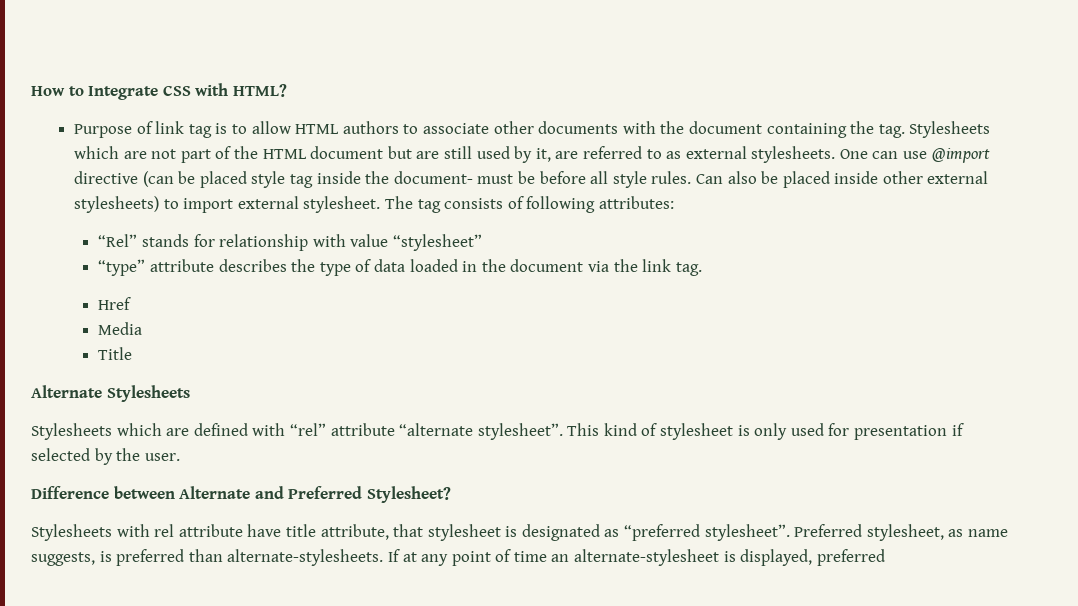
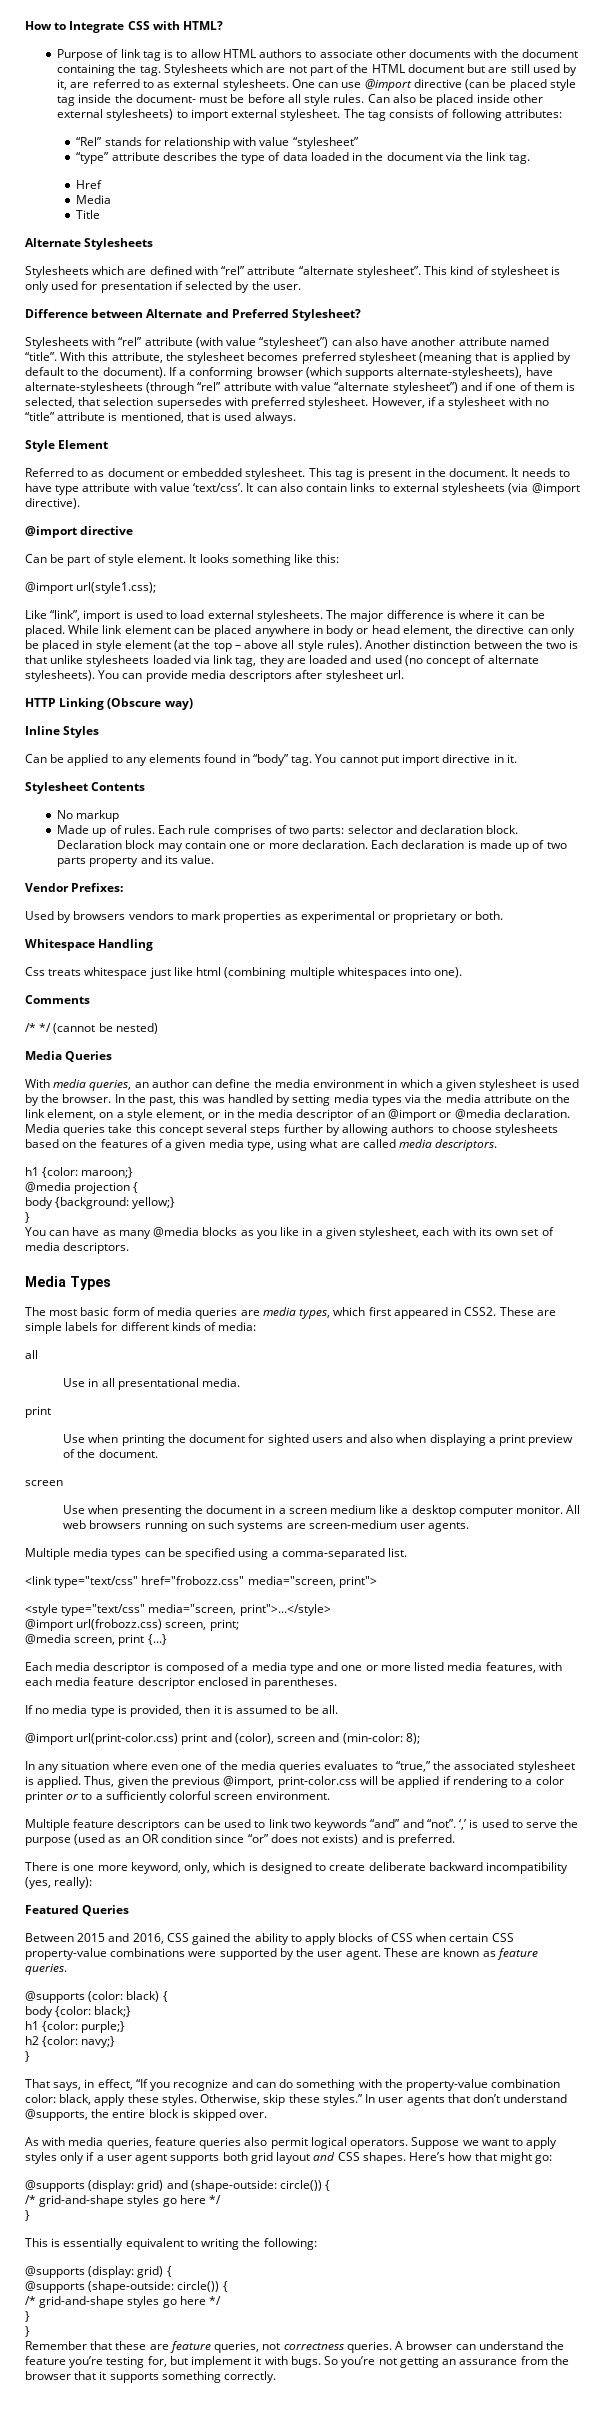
- Stylesheets with rel attribute have title attribute, that stylesheet is designated as “preferred stylesheet”. Preferred stylesheet, as name suggests, is preferred than alternate-stylesheets. If at any point of time an alternate-stylesheet is displayed, preferred
+ Stylesheets with “rel” attribute (with value “stylesheet”) can also have another attribute named “title”. With this attribute, the stylesheet becomes preferred stylesheet (meaning that is applied by default to the document). If a conforming browser (which supports alternate-stylesheets), have alternate-stylesheets (through “rel” attribute with value “alternate stylesheet”) and if one of them is selected, that selection supersedes with preferred stylesheet. However, if a stylesheet with no “title” attribute is mentioned, that is used always.
+ Style Element
+ Referred to as document or embedded stylesheet. This tag is present in the document. It needs to have type attribute with value ‘text/css’. It can also contain links to external stylesheets (via @import directive).
+ @import directive
+ Can be part of style element. It looks something like this:
+ @import url(style1.css);
+ Like “link”, import is used to load external stylesheets. The major difference is where it can be placed. While link element can be placed anywhere in body or head element, the directive can only be placed in style element (at the top – above all style rules). Another distinction between the two is that unlike stylesheets loaded via link tag, they are loaded and used (no concept of alternate stylesheets). You can provide media descriptors after stylesheet url.
+ HTTP Linking (Obscure way)
+ Inline Styles
+ Can be applied to any elements found in “body” tag. You cannot put import directive in it.
+ Stylesheet Contents
+ No markup
+ Made up of rules. Each rule comprises of two parts: selector and declaration block. Declaration block may contain one or more declaration. Each declaration is made up of two parts property and its value.
+ Vendor Prefixes:
+ Used by browsers vendors to mark properties as experimental or proprietary or both.
+ Whitespace Handling
+ Css treats whitespace just like html (combining multiple whitespaces into one).
+ Comments
+ /* */ (cannot be nested)
+ Media Queries
+ With media queries, an author can define the media environment in which a given stylesheet is used by the browser. In the past, this was handled by setting media types via the media attribute on the link element, on a style element, or in the media descriptor of an @import or @media declaration. Media queries take this concept several steps further by allowing authors to choose stylesheets based on the features of a given media type, using what are called media descriptors.
+ h1 {color: maroon;}
+ @media projection {
+ body {background: yellow;}
+ }
+ You can have as many @media blocks as you like in a given stylesheet, each with its own set of media descriptors.
+ Media Types
+ The most basic form of media queries are media types, which first appeared in CSS2. These are simple labels for different kinds of media:
+ all
+ Use in all presentational media.
+ print
+ Use when printing the document for sighted users and also when displaying a print preview of the document.
+ screen
+ Use when presenting the document in a screen medium like a desktop computer monitor. All web browsers running on such systems are screen-medium user agents.
+ Multiple media types can be specified using a comma-separated list.
+ <link type="text/css" href="frobozz.css" media="screen, print">
+ <style type="text/css" media="screen, print">...</style>
+ @import url(frobozz.css) screen, print;
+ @media screen, print {...}
+ Each media descriptor is composed of a media type and one or more listed media features, with each media feature descriptor enclosed in parentheses.
+ If no media type is provided, then it is assumed to be all.
+ @import url(print-color.css) print and (color), screen and (min-color: 8);
+ In any situation where even one of the media queries evaluates to “true,” the associated stylesheet is applied. Thus, given the previous @import, print-color.css will be applied if rendering to a color printer or to a sufficiently colorful screen environment.
+ Multiple feature descriptors can be used to link two keywords “and” and “not”. ‘,’ is used to serve the purpose (used as an OR condition since “or” does not exists) and is preferred.
+ There is one more keyword, only, which is designed to create deliberate backward incompatibility (yes, really):
+ Featured Queries
+ Between 2015 and 2016, CSS gained the ability to apply blocks of CSS when certain CSS property-value combinations were supported by the user agent. These are known as feature queries.
+ @supports (color: black) {
+ body {color: black;}
+ h1 {color: purple;}
+ h2 {color: navy;}
+ }
+ That says, in effect, “If you recognize and can do something with the property-value combination color: black, apply these styles. Otherwise, skip these styles.” In user agents that don’t understand @supports, the entire block is skipped over.
+ As with media queries, feature queries also permit logical operators. Suppose we want to apply styles only if a user agent supports both grid layout and CSS shapes. Here’s how that might go:
+ @supports (display: grid) and (shape-outside: circle()) {
+ /* grid-and-shape styles go here */
+ }
+ This is essentially equivalent to writing the following:
+ @supports (display: grid) {
+ @supports (shape-outside: circle()) {
+ /* grid-and-shape styles go here */
+ }
+ }
+ Remember that these are feature queries, not correctness queries. A browser can understand the feature you’re testing for, but implement it with bugs. So you’re not getting an assurance from the browser that it supports something correctly.

